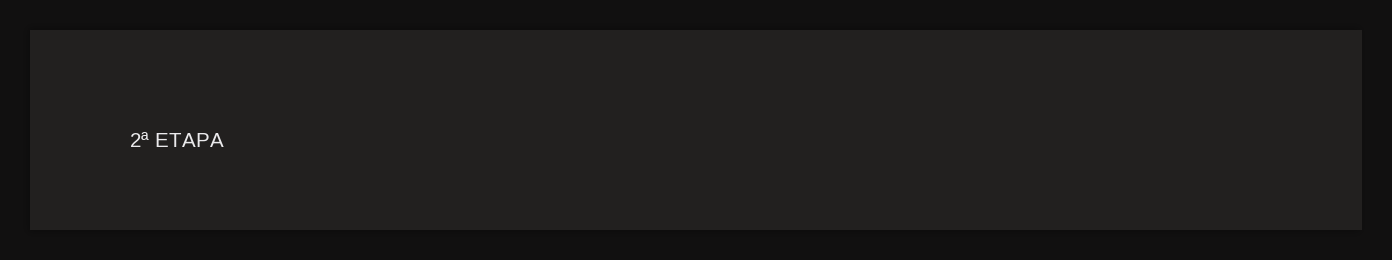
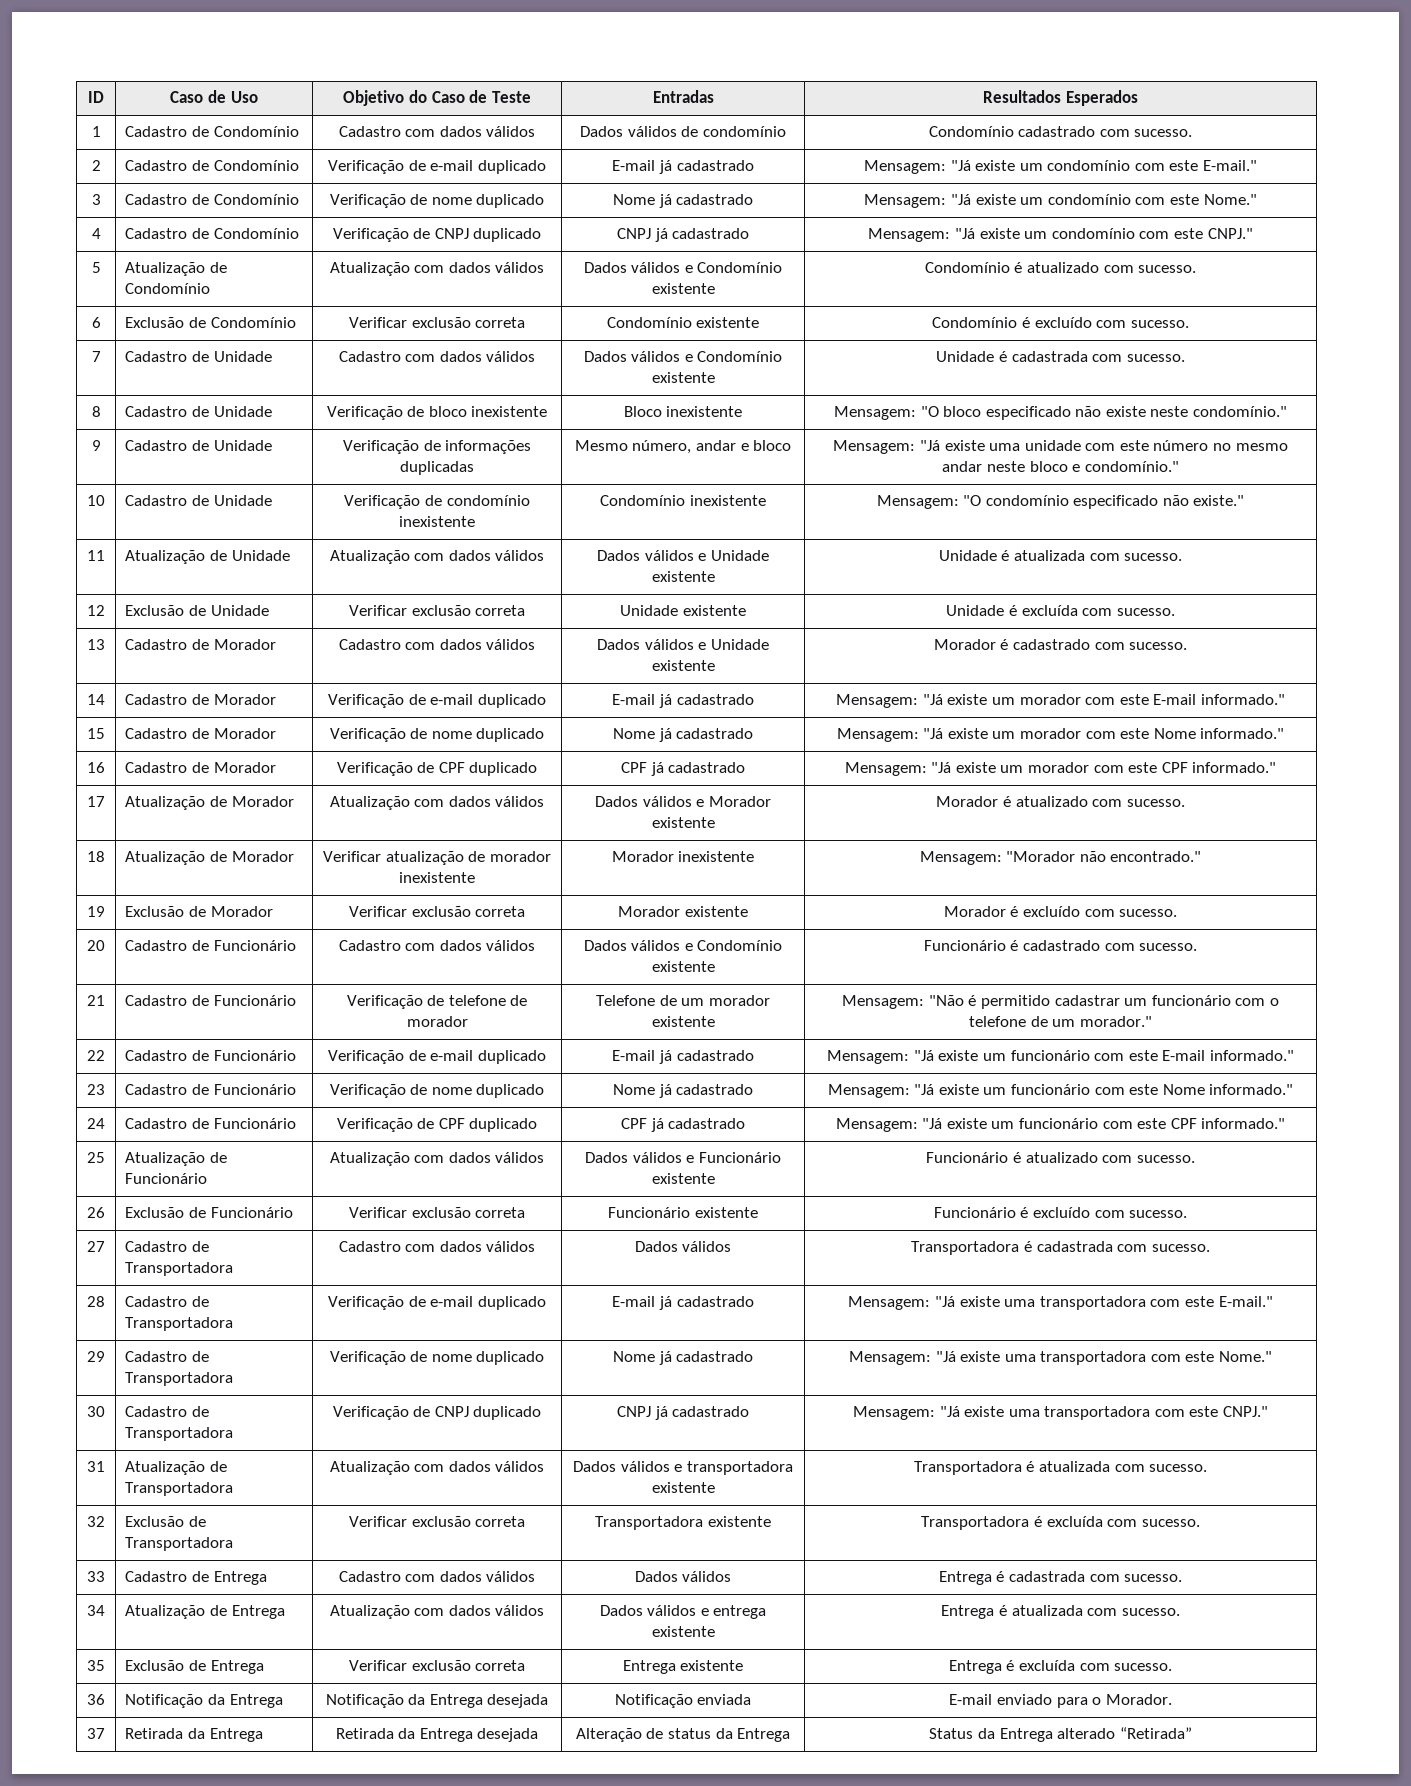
- 2ª ETAPA
+ ID | Caso de Uso | Objetivo do Caso de Teste | Entradas | Resultados Esperados
+ 1 | Cadastro de Condomínio | Cadastro com dados válidos | Dados válidos de condomínio | Condomínio cadastrado com sucesso.
+ 2 | Cadastro de Condomínio | Verificação de e-mail duplicado | E-mail já cadastrado | Mensagem: "Já existe um condomínio com este E-mail."
+ 3 | Cadastro de Condomínio | Verificação de nome duplicado | Nome já cadastrado | Mensagem: "Já existe um condomínio com este Nome."
+ 4 | Cadastro de Condomínio | Verificação de CNPJ duplicado | CNPJ já cadastrado | Mensagem: "Já existe um condomínio com este CNPJ."
+ 5 | Atualização de Condomínio | Atualização com dados válidos | Dados válidos e Condomínio existente | Condomínio é atualizado com sucesso.
+ 6 | Exclusão de Condomínio | Verificar exclusão correta | Condomínio existente | Condomínio é excluído com sucesso.
+ 7 | Cadastro de Unidade | Cadastro com dados válidos | Dados válidos e Condomínio existente | Unidade é cadastrada com sucesso.
+ 8 | Cadastro de Unidade | Verificação de bloco inexistente | Bloco inexistente | Mensagem: "O bloco especificado não existe neste condomínio."
+ 9 | Cadastro de Unidade | Verificação de informações duplicadas | Mesmo número, andar e bloco | Mensagem: "Já existe uma unidade com este número no mesmo andar neste bloco e condomínio."
+ 10 | Cadastro de Unidade | Verificação de condomínio inexistente | Condomínio inexistente | Mensagem: "O condomínio especificado não existe."
+ 11 | Atualização de Unidade | Atualização com dados válidos | Dados válidos e Unidade existente | Unidade é atualizada com sucesso.
+ 12 | Exclusão de Unidade | Verificar exclusão correta | Unidade existente | Unidade é excluída com sucesso.
+ 13 | Cadastro de Morador | Cadastro com dados válidos | Dados válidos e Unidade existente | Morador é cadastrado com sucesso.
+ 14 | Cadastro de Morador | Verificação de e-mail duplicado | E-mail já cadastrado | Mensagem: "Já existe um morador com este E-mail informado."
+ 15 | Cadastro de Morador | Verificação de nome duplicado | Nome já cadastrado | Mensagem: "Já existe um morador com este Nome informado."
+ 16 | Cadastro de Morador | Verificação de CPF duplicado | CPF já cadastrado | Mensagem: "Já existe um morador com este CPF informado."
+ 17 | Atualização de Morador | Atualização com dados válidos | Dados válidos e Morador existente | Morador é atualizado com sucesso.
+ 18 | Atualização de Morador | Verificar atualização de morador inexistente | Morador inexistente | Mensagem: "Morador não encontrado."
+ 19 | Exclusão de Morador | Verificar exclusão correta | Morador existente | Morador é excluído com sucesso.
+ 20 | Cadastro de Funcionário | Cadastro com dados válidos | Dados válidos e Condomínio existente | Funcionário é cadastrado com sucesso.
+ 21 | Cadastro de Funcionário | Verificação de telefone de morador | Telefone de um morador existente | Mensagem: "Não é permitido cadastrar um funcionário com o telefone de um morador."
+ 22 | Cadastro de Funcionário | Verificação de e-mail duplicado | E-mail já cadastrado | Mensagem: "Já existe um funcionário com este E-mail informado."
+ 23 | Cadastro de Funcionário | Verificação de nome duplicado | Nome já cadastrado | Mensagem: "Já existe um funcionário com este Nome informado."
+ 24 | Cadastro de Funcionário | Verificação de CPF duplicado | CPF já cadastrado | Mensagem: "Já existe um funcionário com este CPF informado."
+ 25 | Atualização de Funcionário | Atualização com dados válidos | Dados válidos e Funcionário existente | Funcionário é atualizado com sucesso.
+ 26 | Exclusão de Funcionário | Verificar exclusão correta | Funcionário existente | Funcionário é excluído com sucesso.
+ 27 | Cadastro de Transportadora | Cadastro com dados válidos | Dados válidos | Transportadora é cadastrada com sucesso.
+ 28 | Cadastro de Transportadora | Verificação de e-mail duplicado | E-mail já cadastrado | Mensagem: "Já existe uma transportadora com este E-mail."
+ 29 | Cadastro de Transportadora | Verificação de nome duplicado | Nome já cadastrado | Mensagem: "Já existe uma transportadora com este Nome."
+ 30 | Cadastro de Transportadora | Verificação de CNPJ duplicado | CNPJ já cadastrado | Mensagem: "Já existe uma transportadora com este CNPJ."
+ 31 | Atualização de Transportadora | Atualização com dados válidos | Dados válidos e transportadora existente | Transportadora é atualizada com sucesso.
+ 32 | Exclusão de Transportadora | Verificar exclusão correta | Transportadora existente | Transportadora é excluída com sucesso.
+ 33 | Cadastro de Entrega | Cadastro com dados válidos | Dados válidos | Entrega é cadastrada com sucesso.
+ 34 | Atualização de Entrega | Atualização com dados válidos | Dados válidos e entrega existente | Entrega é atualizada com sucesso.
+ 35 | Exclusão de Entrega | Verificar exclusão correta | Entrega existente | Entrega é excluída com sucesso.
+ 36 | Notificação da Entrega | Notificação da Entrega desejada | Notificação enviada | E-mail enviado para o Morador.
+ 37 | Retirada da Entrega | Retirada da Entrega desejada | Alteração de status da Entrega | Status da Entrega alterado “Retirada”

